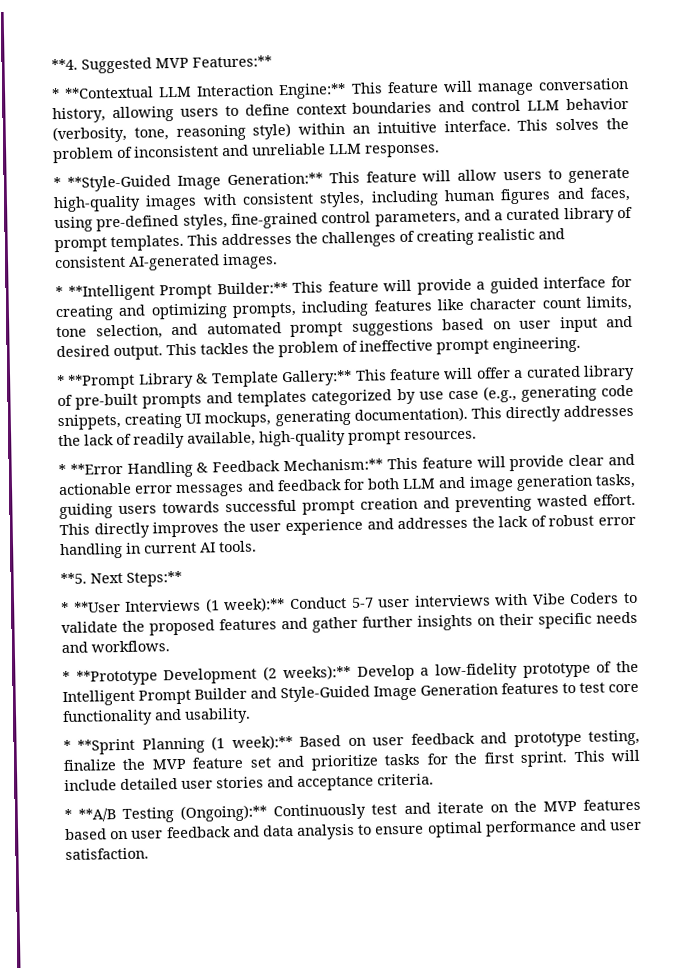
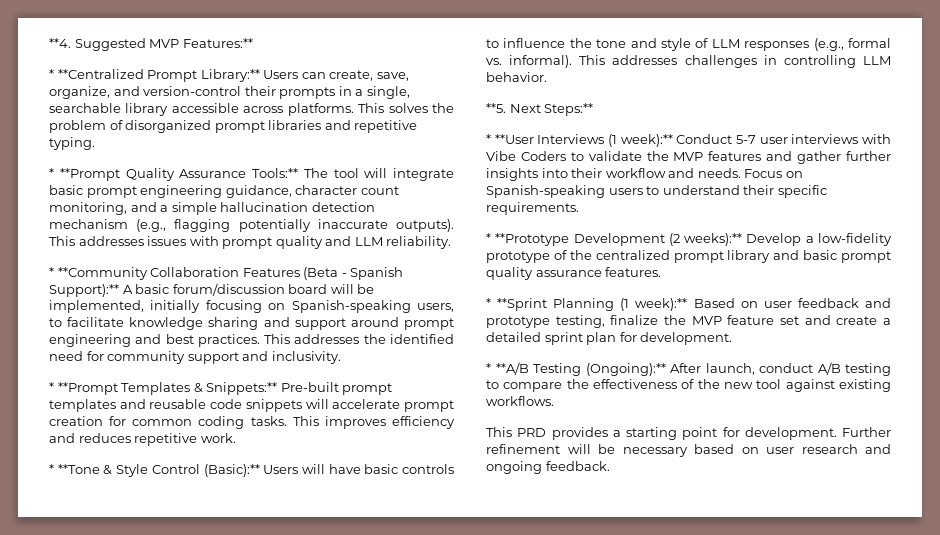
- * **Contextual LLM Interaction Engine:** This feature will manage conversation history, allowing users to define context boundaries and control LLM behavior (verbosity, tone, reasoning style) within an intuitive interface.
+ * **Centralized Prompt Library:** Users can create, save, organize, and version-control their prompts in a single, searchable library accessible across platforms.
- This solves the problem of inconsistent and unreliable LLM responses.
- * **Style-Guided Image Generation:** This feature will allow users to generate high-quality images with consistent styles, including human figures and faces, using pre-defined styles, fine-grained control parameters, and a curated library of prompt templates. This addresses the challenges of creating realistic and consistent AI-generated images.
- * **Intelligent Prompt Builder:** This feature will provide a guided interface for creating and optimizing prompts, including features like character count limits, tone selection, and automated prompt suggestions based on user input and desired output. This tackles the problem of ineffective prompt engineering.
- * **Prompt Library & Template Gallery:** This feature will offer a curated library of pre-built prompts and templates categorized by use case (e.g., generating code snippets, creating UI mockups, generating documentation). This directly addresses the lack of readily available, high-quality prompt resources.
- * **Error Handling & Feedback Mechanism:** This feature will provide clear and actionable error messages and feedback for both LLM and image generation tasks, guiding users towards successful prompt creation and preventing wasted effort. This directly improves the user experience and addresses the lack of robust error handling in current AI tools.
+ This solves the problem of disorganized prompt libraries and repetitive typing.
+ * **Prompt Quality Assurance Tools:** The tool will integrate basic prompt engineering guidance, character count monitoring, and a simple hallucination detection mechanism (e.g., flagging potentially inaccurate outputs). This addresses issues with prompt quality and LLM reliability.
+ * **Community Collaboration Features (Beta - Spanish Support):** A basic forum/discussion board will be implemented, initially focusing on Spanish-speaking users, to facilitate knowledge sharing and support around prompt engineering and best practices. This addresses the identified need for community support and inclusivity.
+ * **Prompt Templates & Snippets:** Pre-built prompt templates and reusable code snippets will accelerate prompt creation for common coding tasks. This improves efficiency and reduces repetitive work.
+ * **Tone & Style Control (Basic):** Users will have basic controls to influence the tone and style of LLM responses (e.g., formal vs. informal). This addresses challenges in controlling LLM behavior.
- * **User Interviews (1 week):** Conduct 5-7 user interviews with Vibe Coders to validate the proposed features and gather further insights on their specific needs and workflows.
+ * **User Interviews (1 week):** Conduct 5-7 user interviews with Vibe Coders to validate the MVP features and gather further insights into their workflow and needs. Focus on Spanish-speaking users to understand their specific requirements.
- * **Prototype Development (2 weeks):** Develop a low-fidelity prototype of the Intelligent Prompt Builder and Style-Guided Image Generation features to test core functionality and usability.
+ * **Prototype Development (2 weeks):** Develop a low-fidelity prototype of the centralized prompt library and basic prompt quality assurance features.
- * **Sprint Planning (1 week):** Based on user feedback and prototype testing, finalize the MVP feature set and prioritize tasks for the first sprint. This will include detailed user stories and acceptance criteria.
- * **A/B Testing (Ongoing):** Continuously test and iterate on the MVP features based on user feedback and data analysis to ensure optimal performance and user satisfaction.
+ * **Sprint Planning (1 week):** Based on user feedback and prototype testing, finalize the MVP feature set and create a detailed sprint plan for development.
+ * **A/B Testing (Ongoing):** After launch, conduct A/B testing to compare the effectiveness of the new tool against existing workflows.
+ This PRD provides a starting point for development. Further refinement will be necessary based on user research and ongoing feedback.

